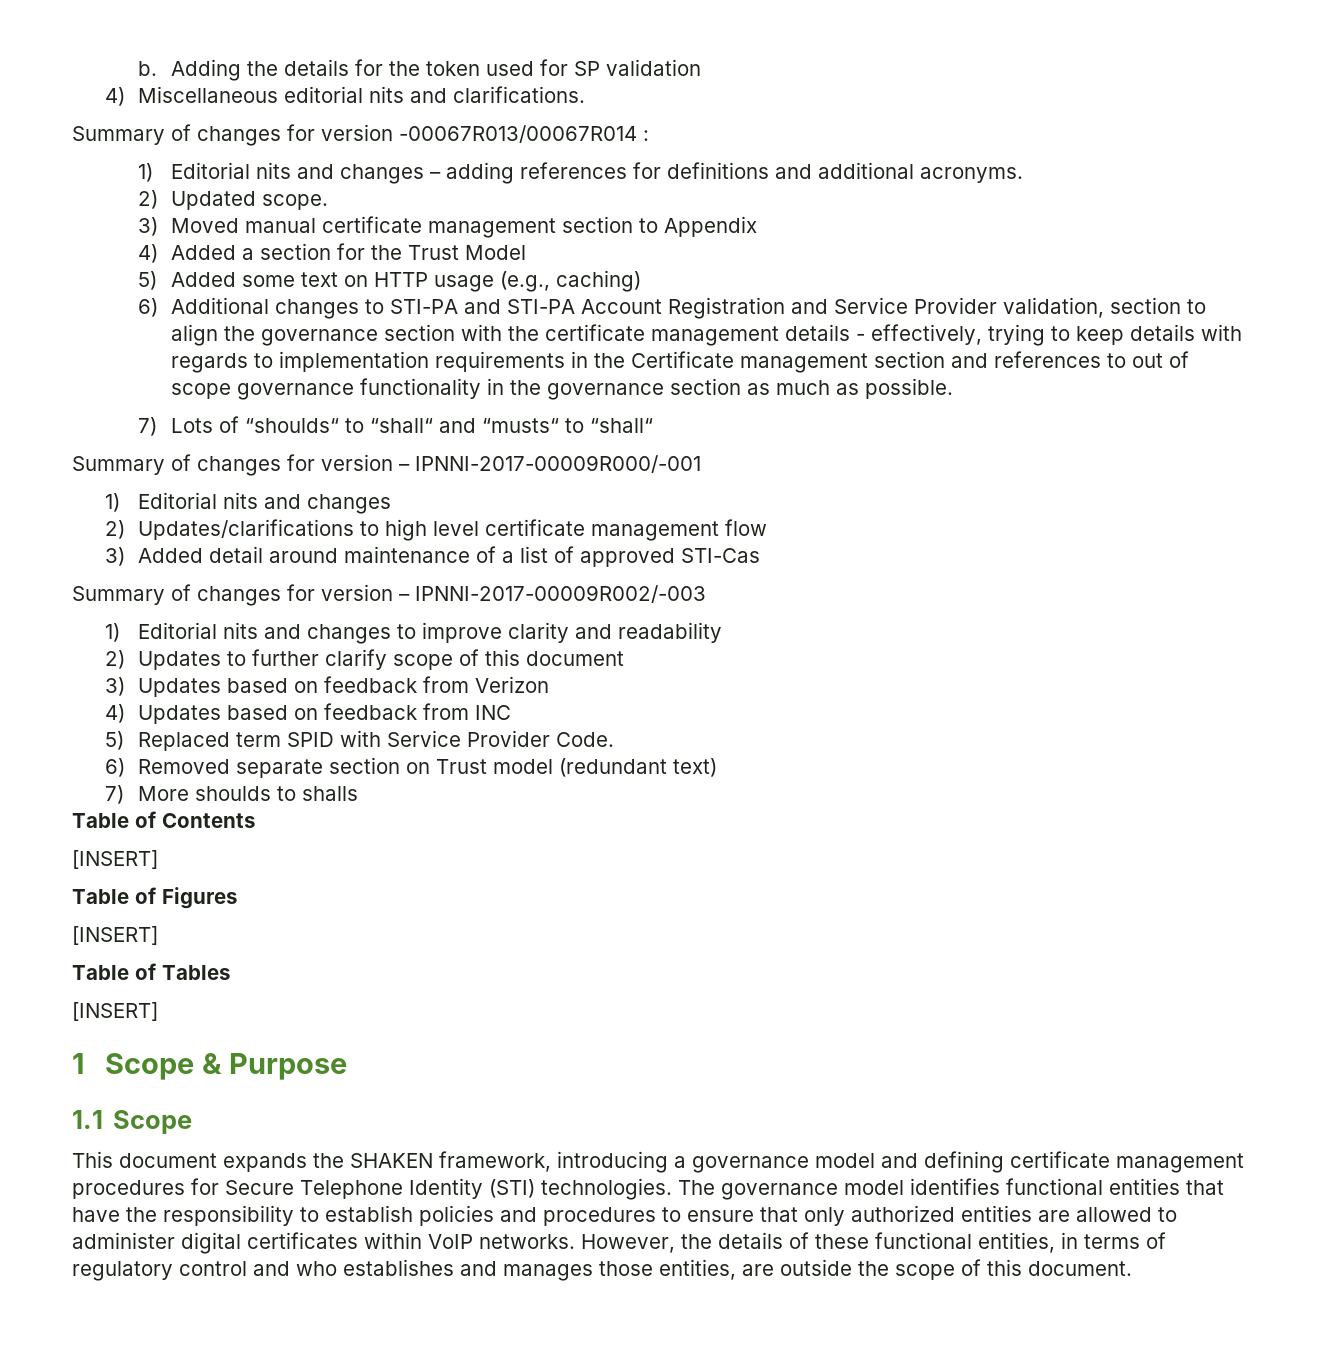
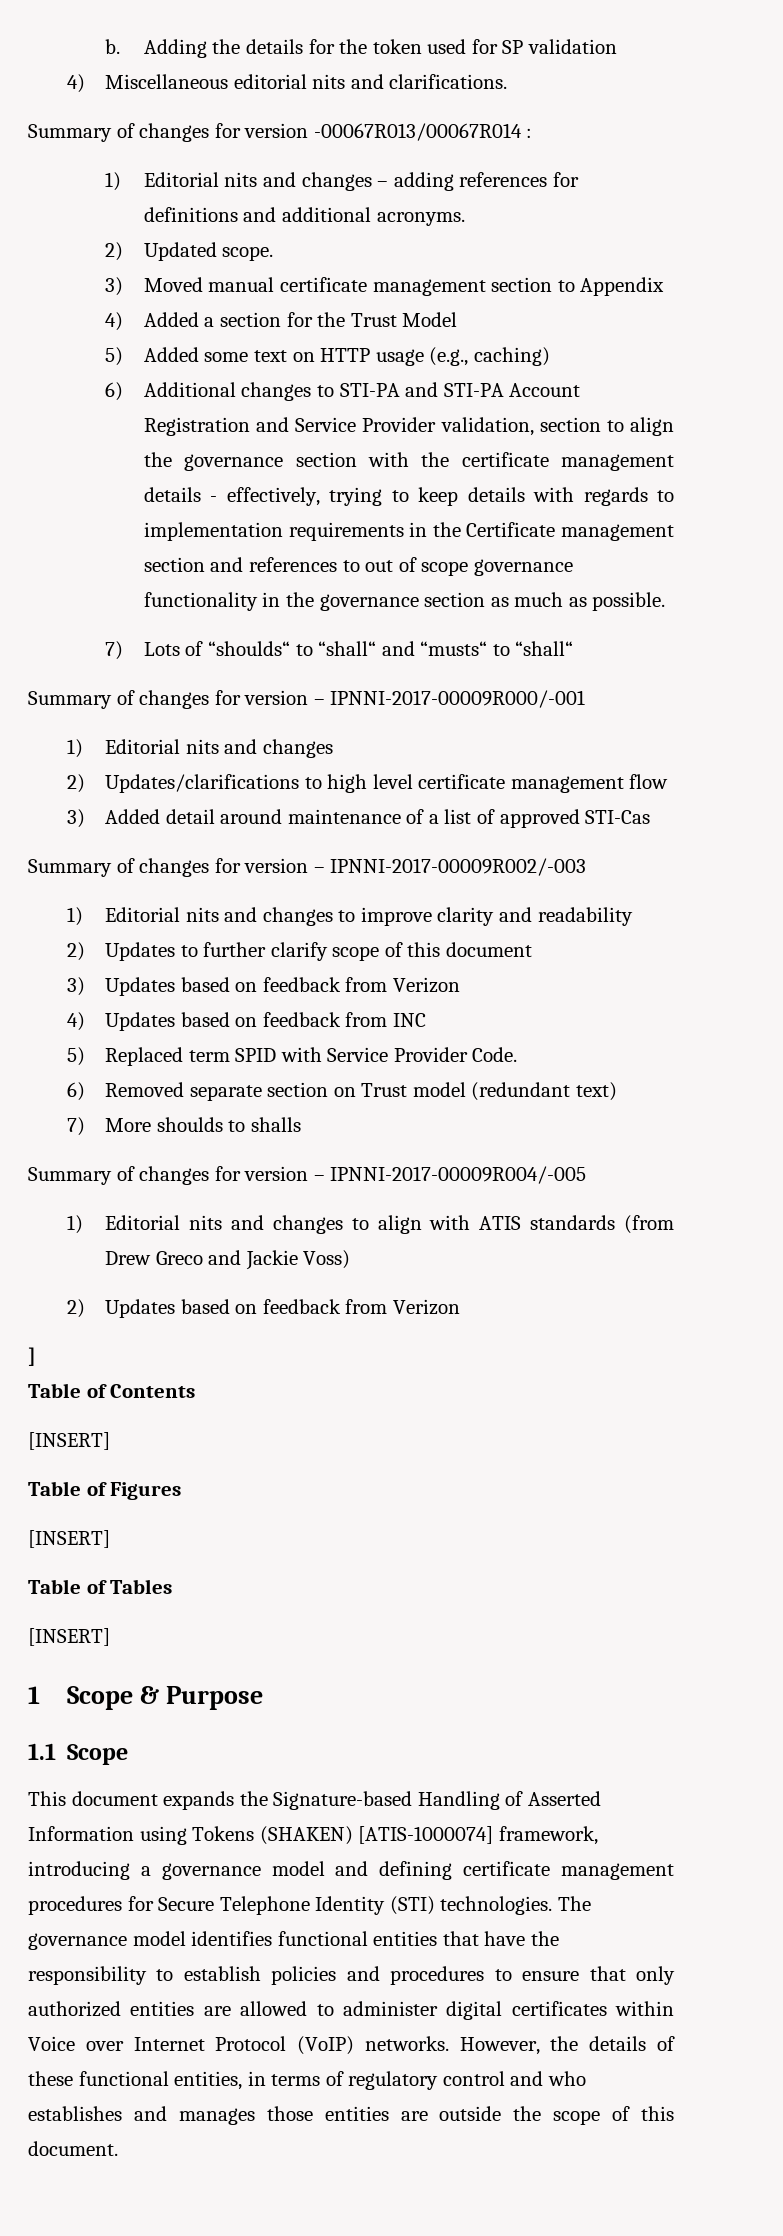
+ Summary of changes for version – IPNNI-2017-00009R004/-005
+ 1) Editorial nits and changes to align with ATIS standards (from Drew Greco and Jackie Voss)
+ 2) Updates based on feedback from Verizon
+ ]
- This document expands the SHAKEN framework, introducing a governance model and defining certificate management procedures for Secure Telephone Identity (STI) technologies.
+ This document expands the Signature-based Handling of Asserted Information using Tokens (SHAKEN) [ATIS-1000074] framework, introducing a governance model and defining certificate management procedures for Secure Telephone Identity (STI) technologies.
- The governance model identifies functional entities that have the responsibility to establish policies and procedures to ensure that only authorized entities are allowed to administer digital certificates within VoIP networks.
+ The governance model identifies functional entities that have the responsibility to establish policies and procedures to ensure that only authorized entities are allowed to administer digital certificates within Voice over Internet Protocol (VoIP) networks.
- However, the details of these functional entities, in terms of regulatory control and who establishes and manages those entities, are outside the scope of this document.
+ However, the details of these functional entities, in terms of regulatory control and who establishes and manages those entities are outside the scope of this document.

